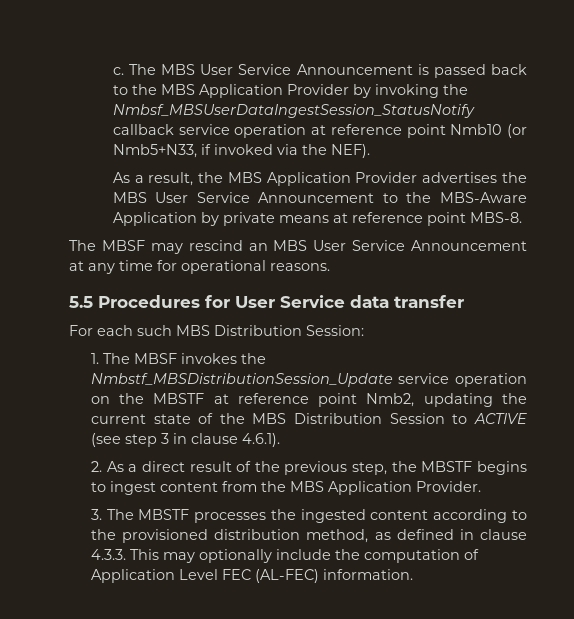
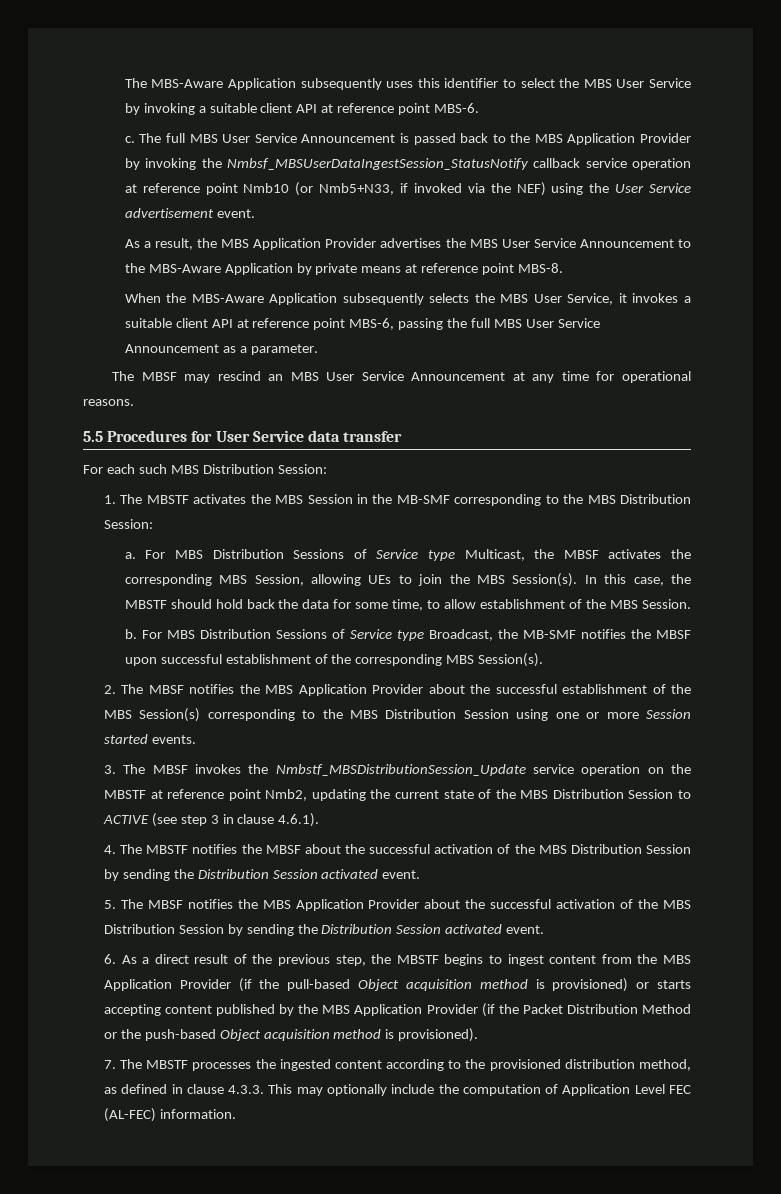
+ The MBS-Aware Application subsequently uses this identifier to select the MBS User Service by invoking a suitable client API at reference point MBS-6.
- The MBS User Service Announcement is passed back to the MBS Application Provider by invoking the Nmbsf_MBSUserDataIngestSession_StatusNotify callback service operation at reference point Nmb10 (or Nmb5+N33, if invoked via the NEF).
+ The full MBS User Service Announcement is passed back to the MBS Application Provider by invoking the Nmbsf_MBSUserDataIngestSession_StatusNotify callback service operation at reference point Nmb10 (or Nmb5+N33, if invoked via the NEF) using the User Service advertisement event.
+ When the MBS-Aware Application subsequently selects the MBS User Service, it invokes a suitable client API at reference point MBS-6, passing the full MBS User Service Announcement as a parameter.
- 1. The MBSF invokes the Nmbstf_MBSDistributionSession_Update service operation on the MBSTF at reference point Nmb2, updating the current state of the MBS Distribution Session to ACTIVE (see step 3 in clause 4.6.1).
+ 1. The MBSTF activates the MBS Session in the MB-SMF corresponding to the MBS Distribution Session:
+ a. For MBS Distribution Sessions of Service type Multicast, the MBSF activates the corresponding MBS Session, allowing UEs to join the MBS Session(s). In this case, the MBSTF should hold back the data for some time, to allow establishment of the MBS Session.
+ b. For MBS Distribution Sessions of Service type Broadcast, the MB-SMF notifies the MBSF upon successful establishment of the corresponding MBS Session(s).
+ 2. The MBSF notifies the MBS Application Provider about the successful establishment of the MBS Session(s) corresponding to the MBS Distribution Session using one or more Session started events.
+ 3. The MBSF invokes the Nmbstf_MBSDistributionSession_Update service operation on the MBSTF at reference point Nmb2, updating the current state of the MBS Distribution Session to ACTIVE (see step 3 in clause 4.6.1).
- 2. As a direct result of the previous step, the MBSTF begins to ingest content from the MBS Application Provider.
- 3. The MBSTF processes the ingested content according to the provisioned distribution method, as defined in clause 4.3.3. This may optionally include the computation of Application Level FEC (AL-FEC) information.
+ 4. The MBSTF notifies the MBSF about the successful activation of the MBS Distribution Session by sending the Distribution Session activated event.
+ 5. The MBSF notifies the MBS Application Provider about the successful activation of the MBS Distribution Session by sending the Distribution Session activated event.
+ 6. As a direct result of the previous step, the MBSTF begins to ingest content from the MBS Application Provider (if the pull-based Object acquisition method is provisioned) or starts accepting content published by the MBS Application Provider (if the Packet Distribution Method or the push-based Object acquisition method is provisioned).
+ 7. The MBSTF processes the ingested content according to the provisioned distribution method, as defined in clause 4.3.3. This may optionally include the computation of Application Level FEC (AL-FEC) information.

